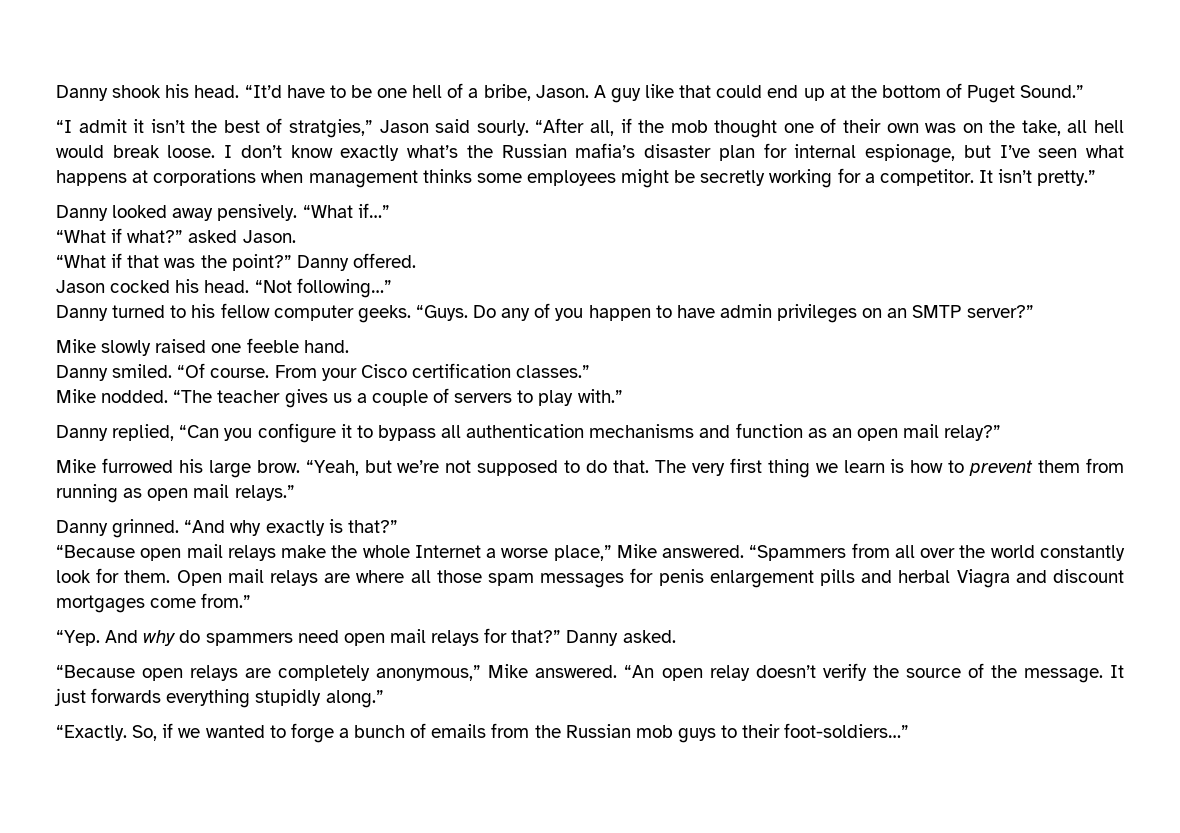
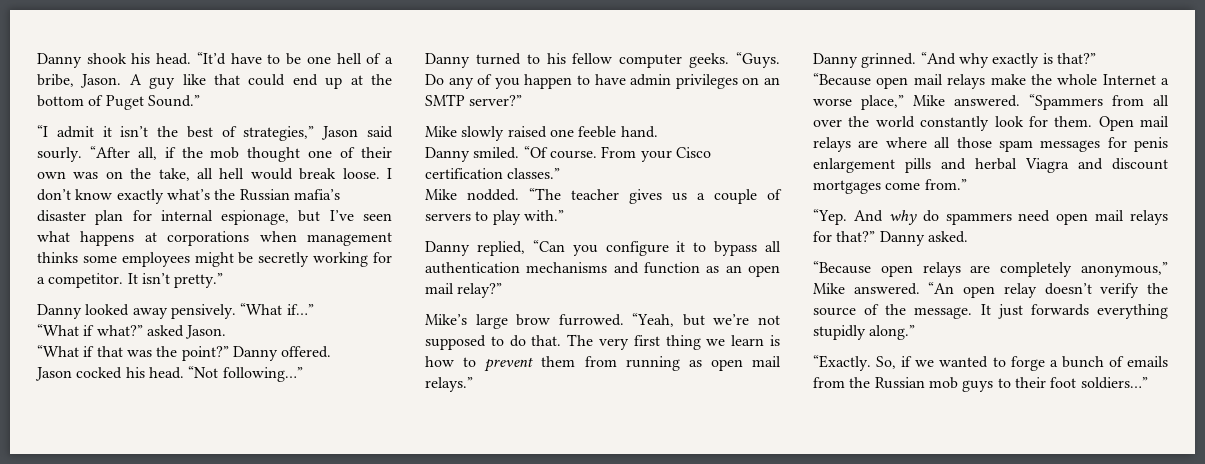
- “I admit it isn’t the best of stratgies,” Jason said sourly.
+ “I admit it isn’t the best of strategies,” Jason said sourly.
- Mike furrowed his large brow.
+ Mike’s large brow furrowed.
- So, if we wanted to forge a bunch of emails from the Russian mob guys to their foot-soldiers…”
+ So, if we wanted to forge a bunch of emails from the Russian mob guys to their foot soldiers…”

